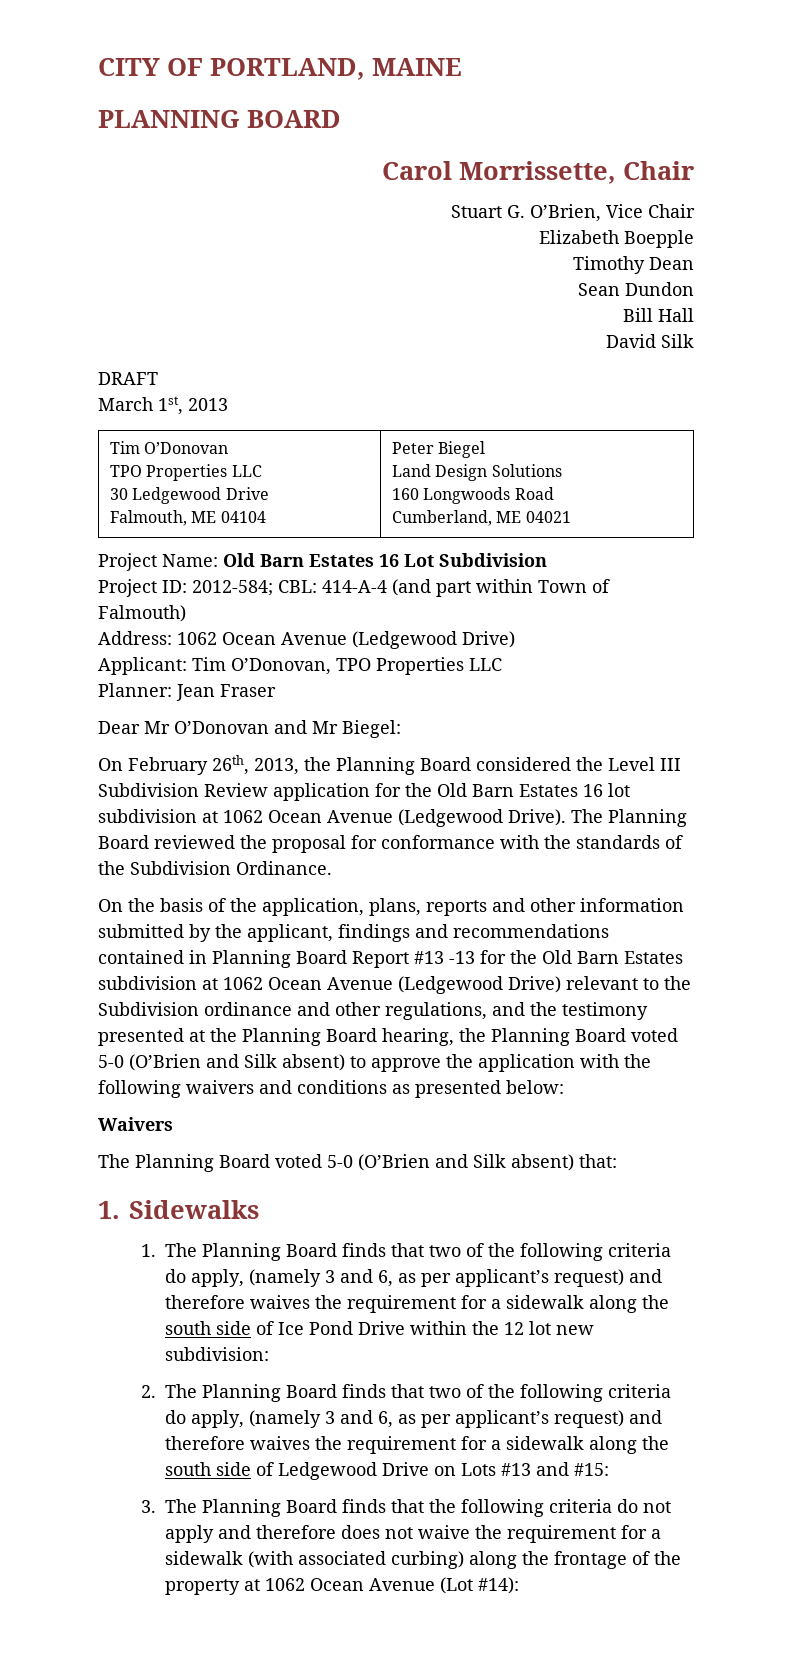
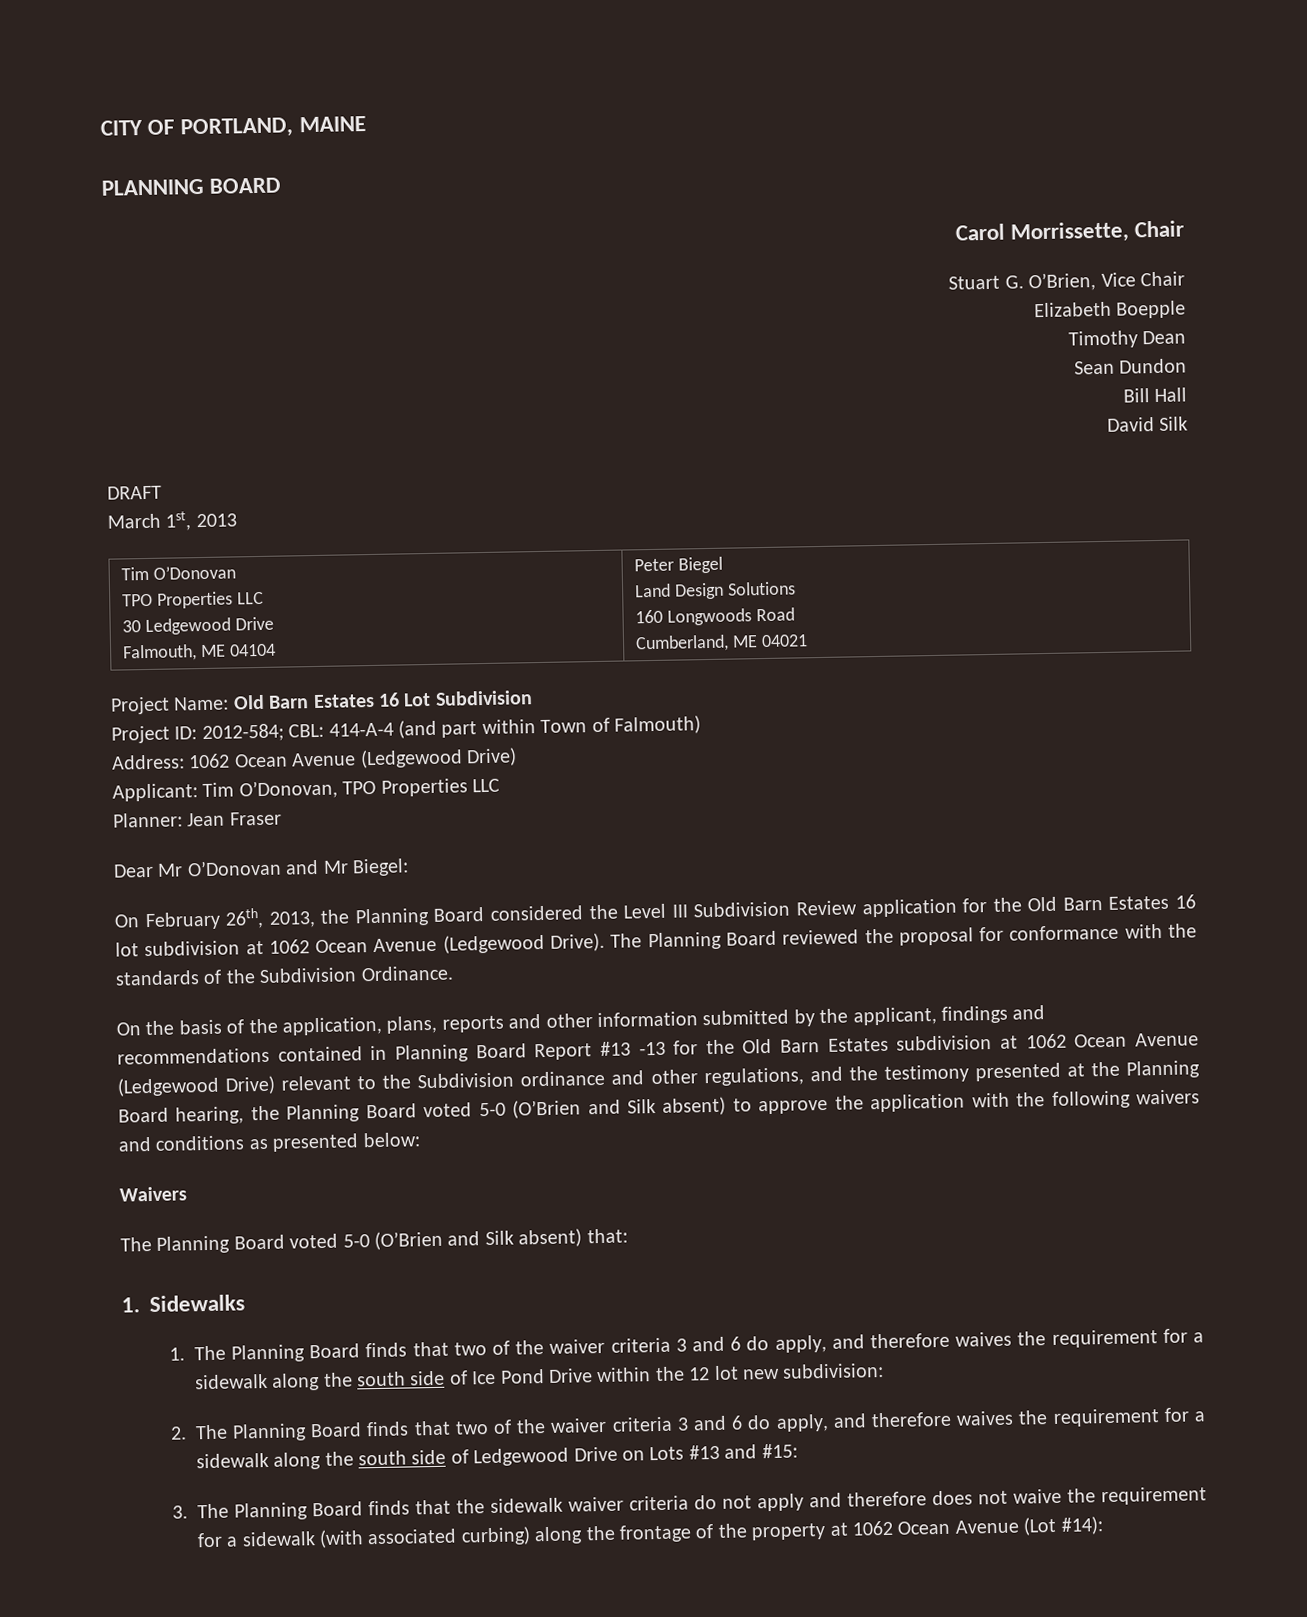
- 1. The Planning Board finds that two of the following criteria do apply, (namely 3 and 6, as per applicant’s request) and therefore waives the requirement for a sidewalk along the south side of Ice Pond Drive within the 12 lot new subdivision:
+ 1. The Planning Board finds that two of the waiver criteria 3 and 6 do apply, and therefore waives the requirement for a sidewalk along the south side of Ice Pond Drive within the 12 lot new subdivision:
- 2. The Planning Board finds that two of the following criteria do apply, (namely 3 and 6, as per applicant’s request) and therefore waives the requirement for a sidewalk along the south side of Ledgewood Drive on Lots #13 and #15:
+ 2. The Planning Board finds that two of the waiver criteria 3 and 6 do apply, and therefore waives the requirement for a sidewalk along the south side of Ledgewood Drive on Lots #13 and #15:
- 3. The Planning Board finds that the following criteria do not apply and therefore does not waive the requirement for a sidewalk (with associated curbing) along the frontage of the property at 1062 Ocean Avenue (Lot #14):
+ 3. The Planning Board finds that the sidewalk waiver criteria do not apply and therefore does not waive the requirement for a sidewalk (with associated curbing) along the frontage of the property at 1062 Ocean Avenue (Lot #14):

